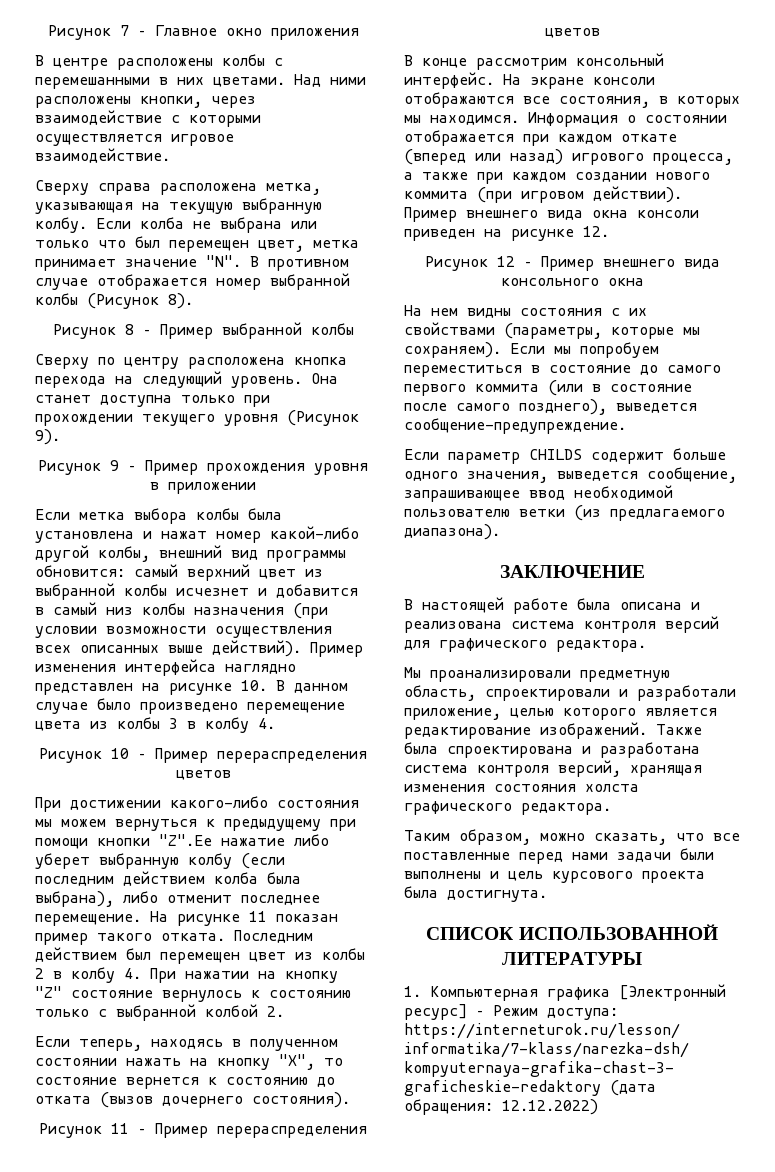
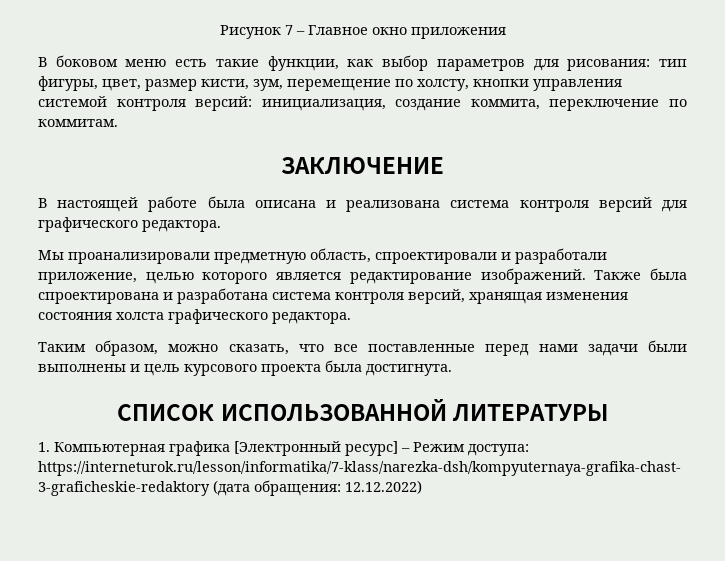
- В центре расположены колбы с перемешанными в них цветами. Над ними расположены кнопки, через взаимодействие с которыми осуществляется игровое взаимодействие.
- Сверху справа расположена метка, указывающая на текущую выбранную колбу. Если колба не выбрана или только что был перемещен цвет, метка принимает значение "N". В противном случае отображается номер выбранной колбы (Рисунок 8).
- Рисунок 8 – Пример выбранной колбы
- Сверху по центру расположена кнопка перехода на следующий уровень. Она станет доступна только при прохождении текущего уровня (Рисунок 9).
- Рисунок 9 – Пример прохождения уровня в приложении
- Если метка выбора колбы была установлена и нажат номер какой-либо другой колбы, внешний вид программы обновится: самый верхний цвет из выбранной колбы исчезнет и добавится в самый низ колбы назначения (при условии возможности осуществления всех описанных выше действий). Пример изменения интерфейса наглядно представлен на рисунке 10. В данном случае было произведено перемещение цвета из колбы 3 в колбу 4.
- Рисунок 10 – Пример перераспределения цветов
- При достижении какого-либо состояния мы можем вернуться к предыдущему при помощи кнопки "Z".Ее нажатие либо уберет выбранную колбу (если последним действием колба была выбрана), либо отменит последнее перемещение. На рисунке 11 показан пример такого отката. Последним действием был перемещен цвет из колбы 2 в колбу 4. При нажатии на кнопку "Z" состояние вернулось к состоянию только с выбранной колбой 2.
- Если теперь, находясь в полученном состоянии нажать на кнопку "X", то состояние вернется к состоянию до отката (вызов дочернего состояния).
- Рисунок 11 – Пример перераспределения цветов
- В конце рассмотрим консольный интерфейс. На экране консоли отображаются все состояния, в которых мы находимся. Информация о состоянии отображается при каждом откате (вперед или назад) игрового процесса, а также при каждом создании нового коммита (при игровом действии). Пример внешнего вида окна консоли приведен на рисунке 12.
- Рисунок 12 – Пример внешнего вида консольного окна
- На нем видны состояния с их свойствами (параметры, которые мы сохраняем). Если мы попробуем переместиться в состояние до самого первого коммита (или в состояние после самого позднего), выведется сообщение-предупреждение.
- Если параметр CHILDS содержит больше одного значения, выведется сообщение, запрашивающее ввод необходимой пользователю ветки (из предлагаемого диапазона).
+ В боковом меню есть такие функции, как выбор параметров для рисования: тип фигуры, цвет, размер кисти, зум, перемещение по холсту, кнопки управления системой контроля версий: инициализация, создание коммита, переключение по коммитам.

